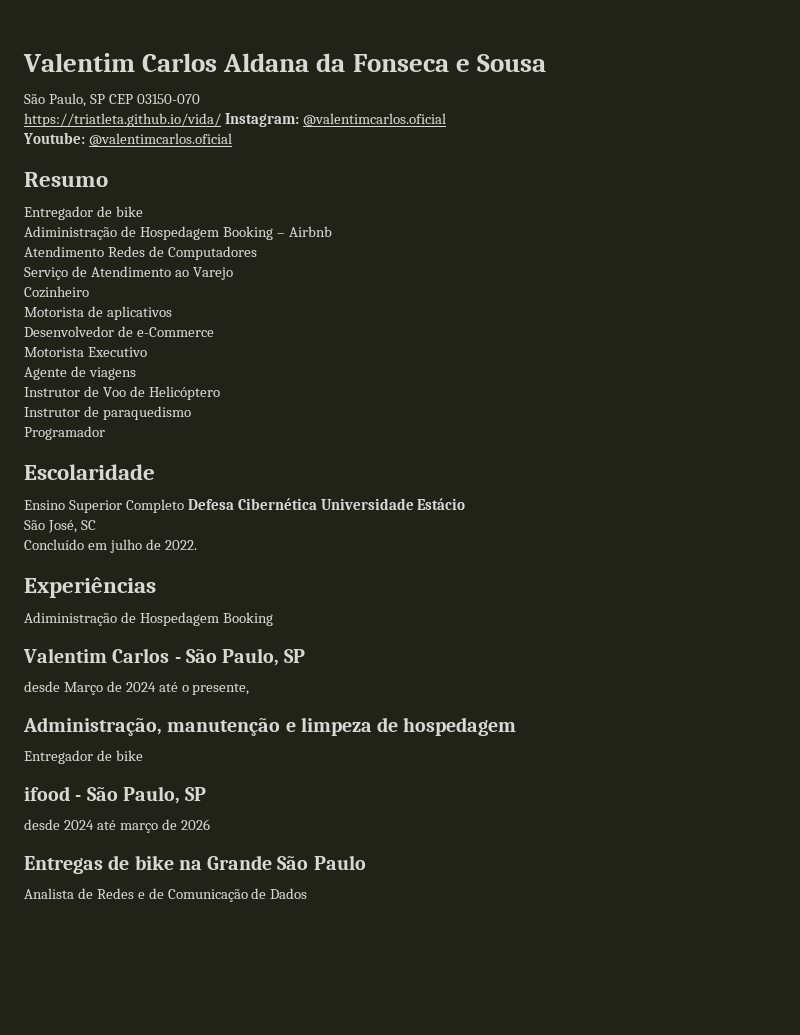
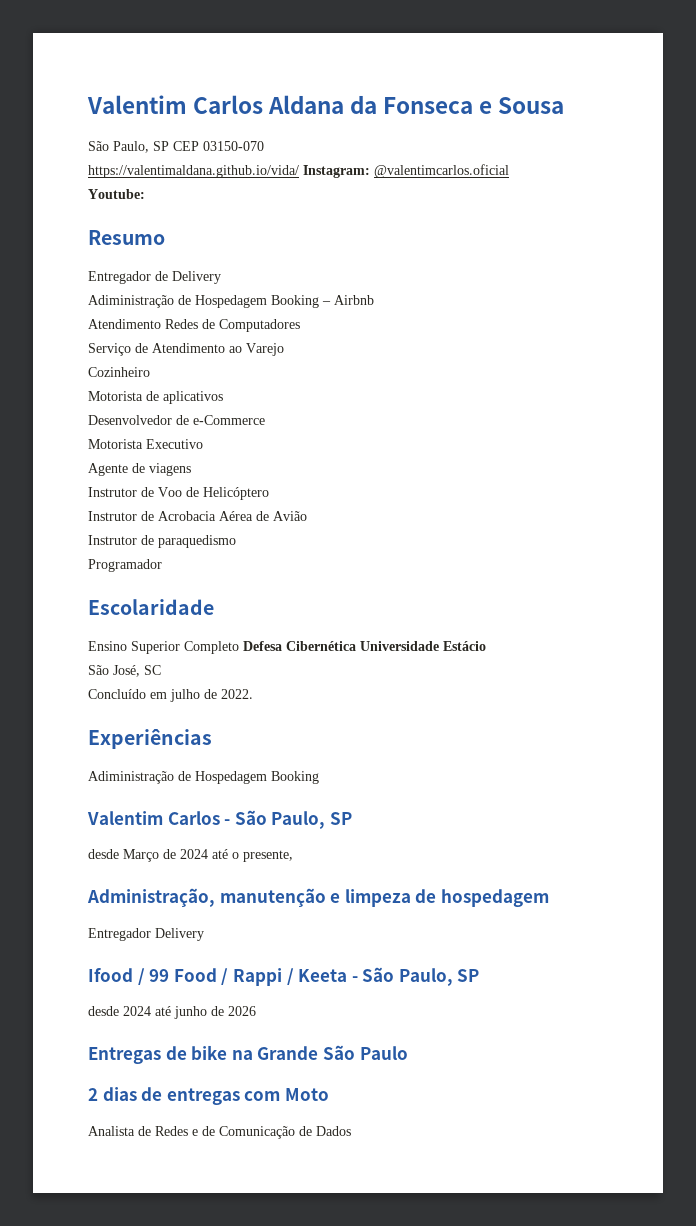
- https://triatleta.github.io/vida/ Instagram: @valentimcarlos.oficial
+ https://valentimaldana.github.io/vida/ Instagram: @valentimcarlos.oficial
- Youtube: @valentimcarlos.oficial
+ Youtube:
  Resumo
- Entregador de bike
+ Entregador de Delivery
+ Instrutor de Acrobacia Aérea de Avião
  Administração, manutenção e limpeza de hospedagem
- Entregador de bike
- ifood - São Paulo, SP
+ Entregador Delivery
+ Ifood / 99 Food / Rappi / Keeta - São Paulo, SP
- desde 2024 até março de 2026
+ desde 2024 até junho de 2026
+ 2 dias de entregas com Moto

